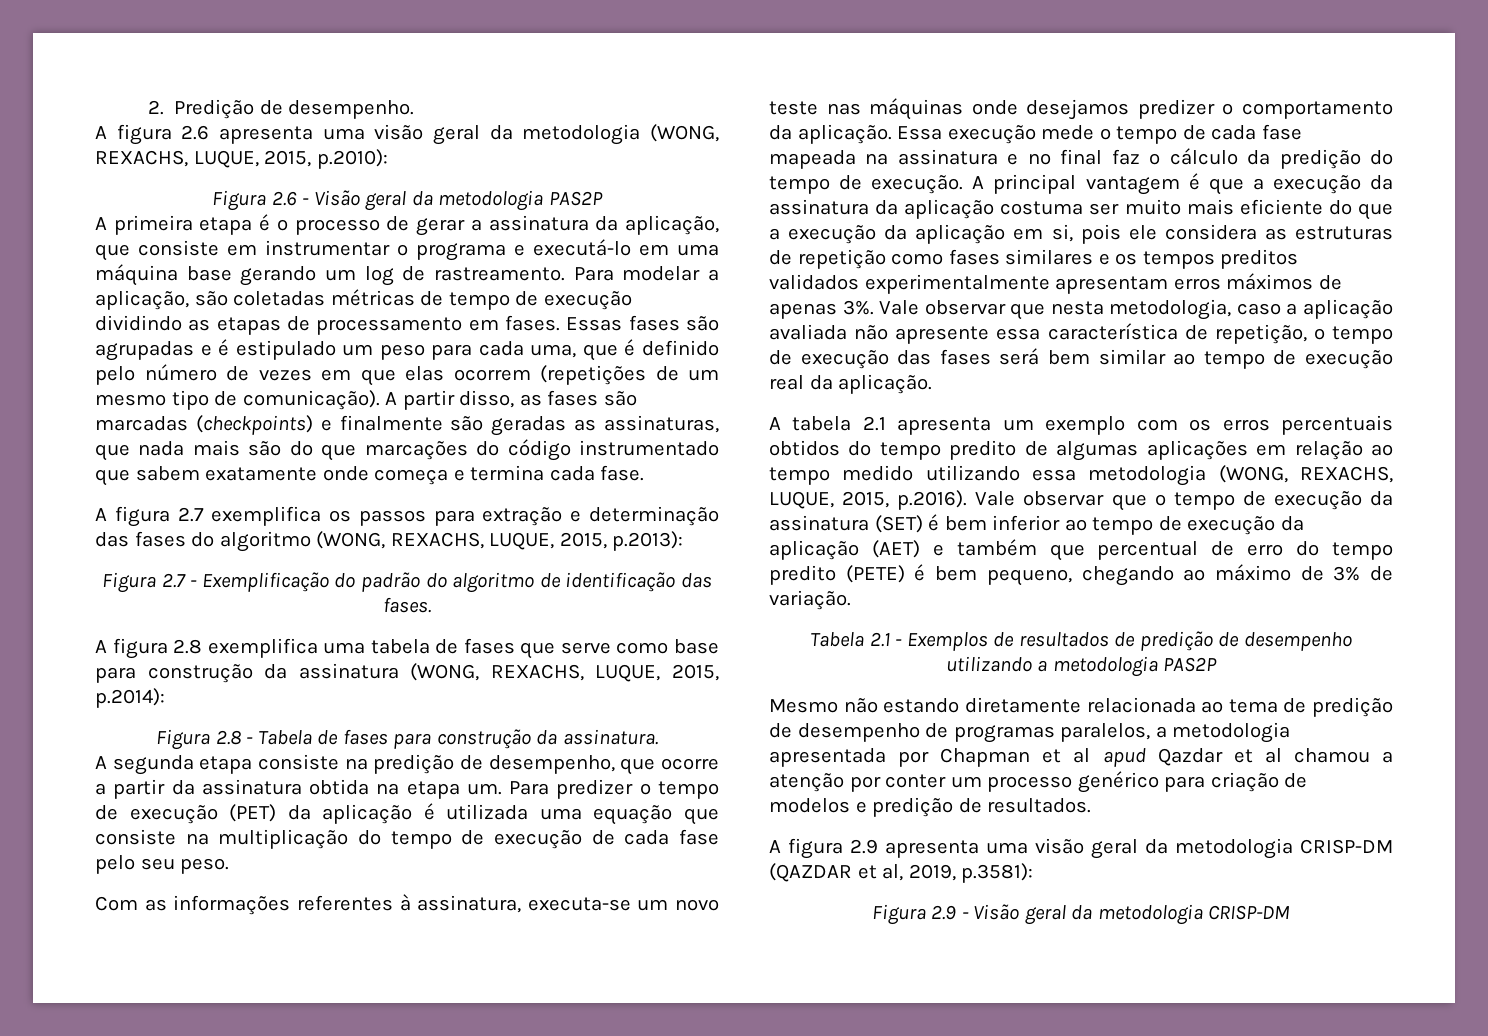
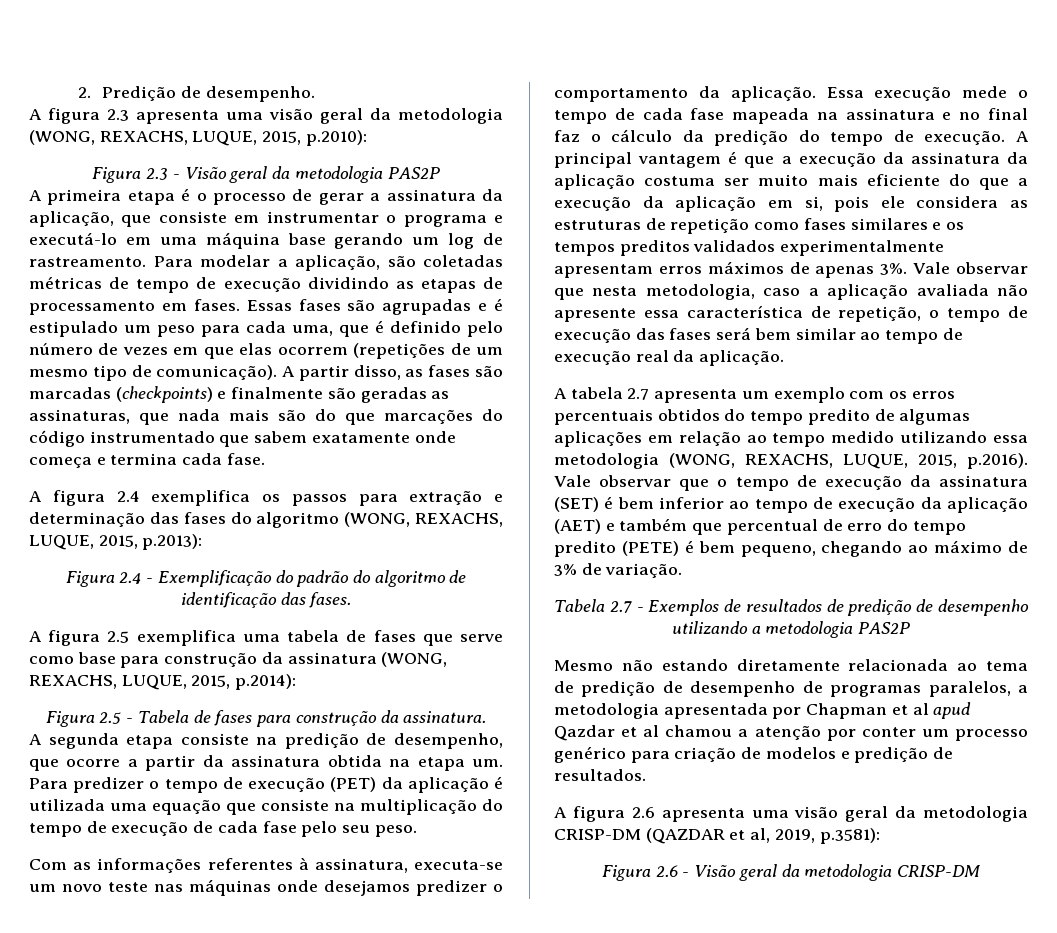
- A figura 2.6 apresenta uma visão geral da metodologia (WONG, REXACHS, LUQUE, 2015, p.2010):
+ A figura 2.3 apresenta uma visão geral da metodologia (WONG, REXACHS, LUQUE, 2015, p.2010):
- Figura 2.6 - Visão geral da metodologia PAS2P
+ Figura 2.3 - Visão geral da metodologia PAS2P
- A figura 2.7 exemplifica os passos para extração e determinação das fases do algoritmo (WONG, REXACHS, LUQUE, 2015, p.2013):
+ A figura 2.4 exemplifica os passos para extração e determinação das fases do algoritmo (WONG, REXACHS, LUQUE, 2015, p.2013):
- Figura 2.7 - Exemplificação do padrão do algoritmo de identificação das fases.
+ Figura 2.4 - Exemplificação do padrão do algoritmo de identificação das fases.
- A figura 2.8 exemplifica uma tabela de fases que serve como base para construção da assinatura (WONG, REXACHS, LUQUE, 2015, p.2014):
+ A figura 2.5 exemplifica uma tabela de fases que serve como base para construção da assinatura (WONG, REXACHS, LUQUE, 2015, p.2014):
- Figura 2.8 - Tabela de fases para construção da assinatura.
+ Figura 2.5 - Tabela de fases para construção da assinatura.
- A tabela 2.1 apresenta um exemplo com os erros percentuais obtidos do tempo predito de algumas aplicações em relação ao tempo medido utilizando essa metodologia (WONG, REXACHS, LUQUE, 2015, p.2016). Vale observar que o tempo de execução da assinatura (SET) é bem inferior ao tempo de execução da aplicação (AET) e também que percentual de erro do tempo predito (PETE) é bem pequeno, chegando ao máximo de 3% de variação.
+ A tabela 2.7 apresenta um exemplo com os erros percentuais obtidos do tempo predito de algumas aplicações em relação ao tempo medido utilizando essa metodologia (WONG, REXACHS, LUQUE, 2015, p.2016). Vale observar que o tempo de execução da assinatura (SET) é bem inferior ao tempo de execução da aplicação (AET) e também que percentual de erro do tempo predito (PETE) é bem pequeno, chegando ao máximo de 3% de variação.
- Tabela 2.1 - Exemplos de resultados de predição de desempenho utilizando a metodologia PAS2P
+ Tabela 2.7 - Exemplos de resultados de predição de desempenho utilizando a metodologia PAS2P
- A figura 2.9 apresenta uma visão geral da metodologia CRISP-DM (QAZDAR et al, 2019, p.3581):
+ A figura 2.6 apresenta uma visão geral da metodologia CRISP-DM (QAZDAR et al, 2019, p.3581):
- Figura 2.9 - Visão geral da metodologia CRISP-DM
+ Figura 2.6 - Visão geral da metodologia CRISP-DM

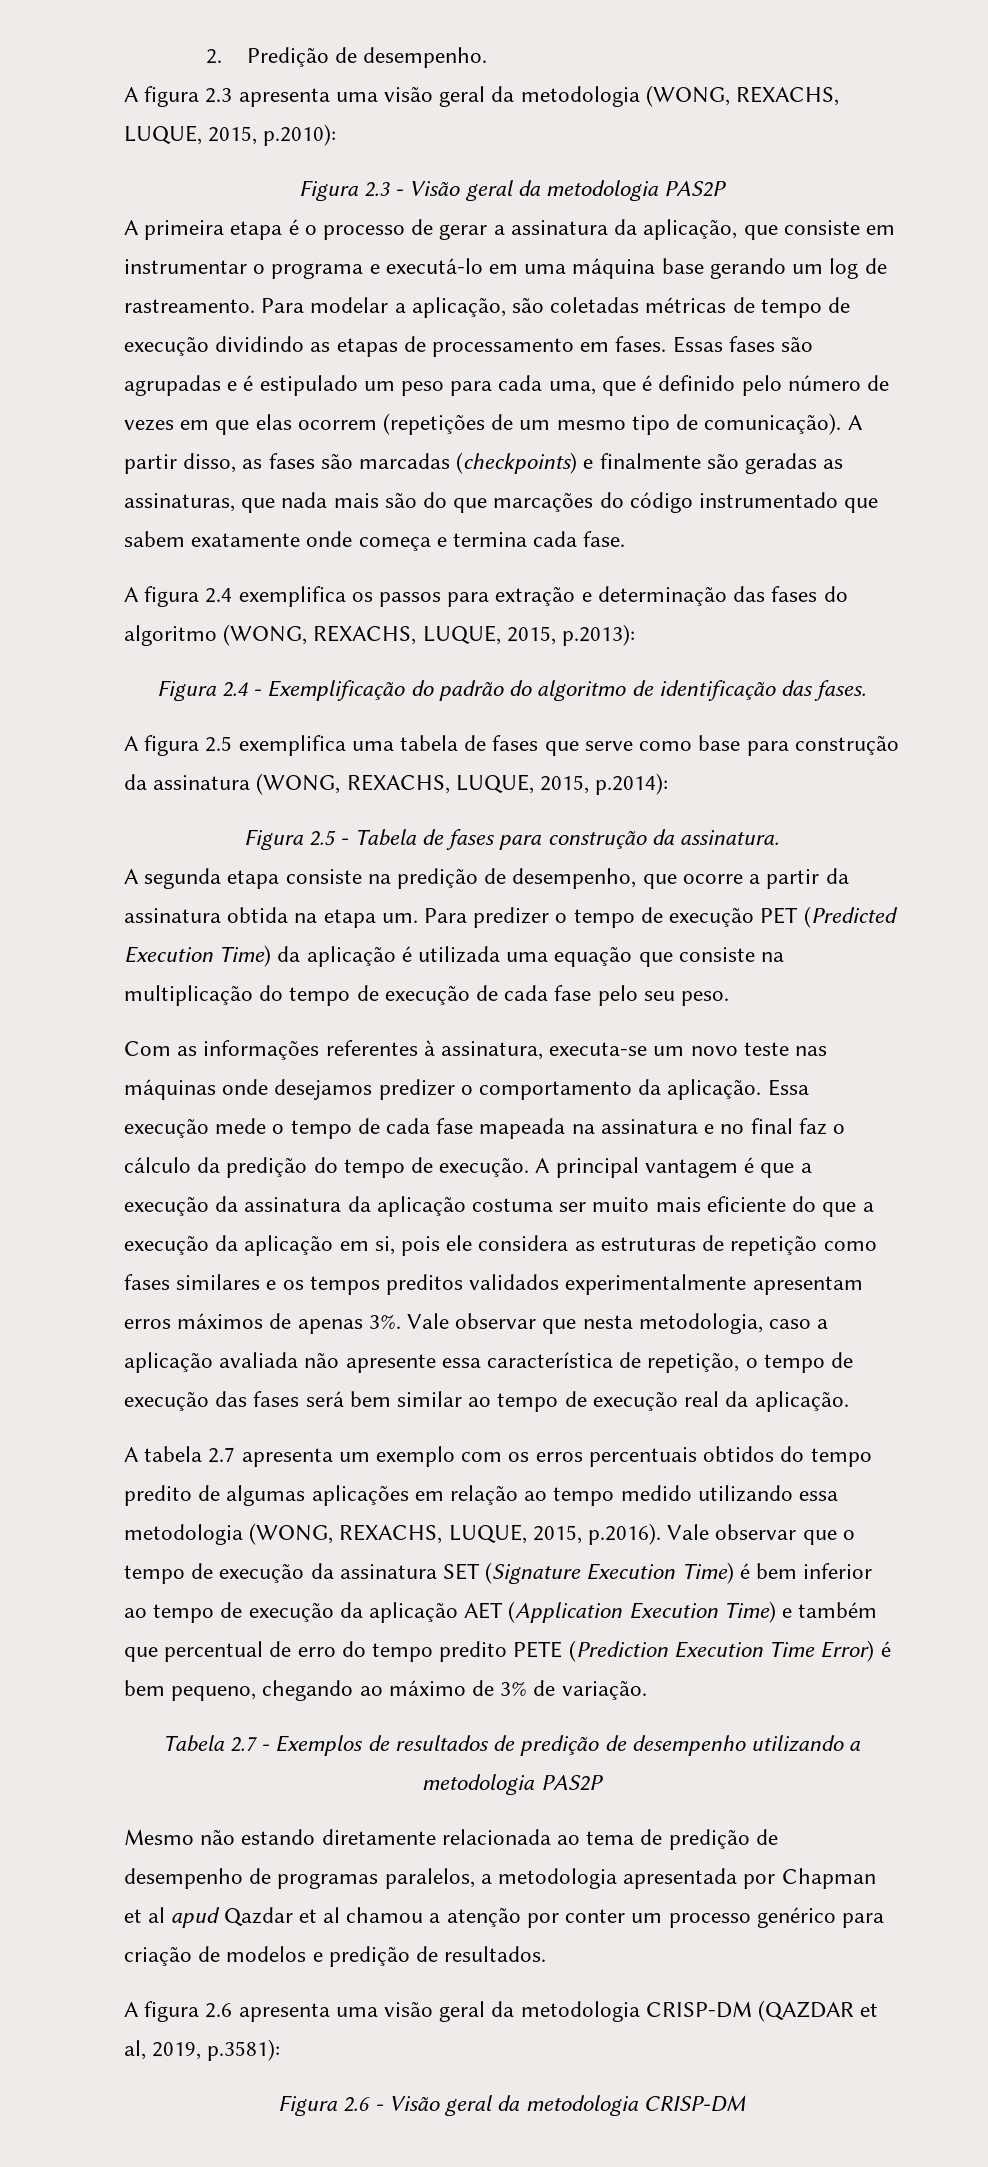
- Para predizer o tempo de execução (PET) da aplicação é utilizada uma equação que consiste na multiplicação do tempo de execução de cada fase pelo seu peso.
+ Para predizer o tempo de execução PET (Predicted Execution Time) da aplicação é utilizada uma equação que consiste na multiplicação do tempo de execução de cada fase pelo seu peso.
- A tabela 2.7 apresenta um exemplo com os erros percentuais obtidos do tempo predito de algumas aplicações em relação ao tempo medido utilizando essa metodologia (WONG, REXACHS, LUQUE, 2015, p.2016). Vale observar que o tempo de execução da assinatura (SET) é bem inferior ao tempo de execução da aplicação (AET) e também que percentual de erro do tempo predito (PETE) é bem pequeno, chegando ao máximo de 3% de variação.
+ A tabela 2.7 apresenta um exemplo com os erros percentuais obtidos do tempo predito de algumas aplicações em relação ao tempo medido utilizando essa metodologia (WONG, REXACHS, LUQUE, 2015, p.2016). Vale observar que o tempo de execução da assinatura SET (Signature Execution Time) é bem inferior ao tempo de execução da aplicação AET (Application Execution Time) e também que percentual de erro do tempo predito PETE (Prediction Execution Time Error) é bem pequeno, chegando ao máximo de 3% de variação.

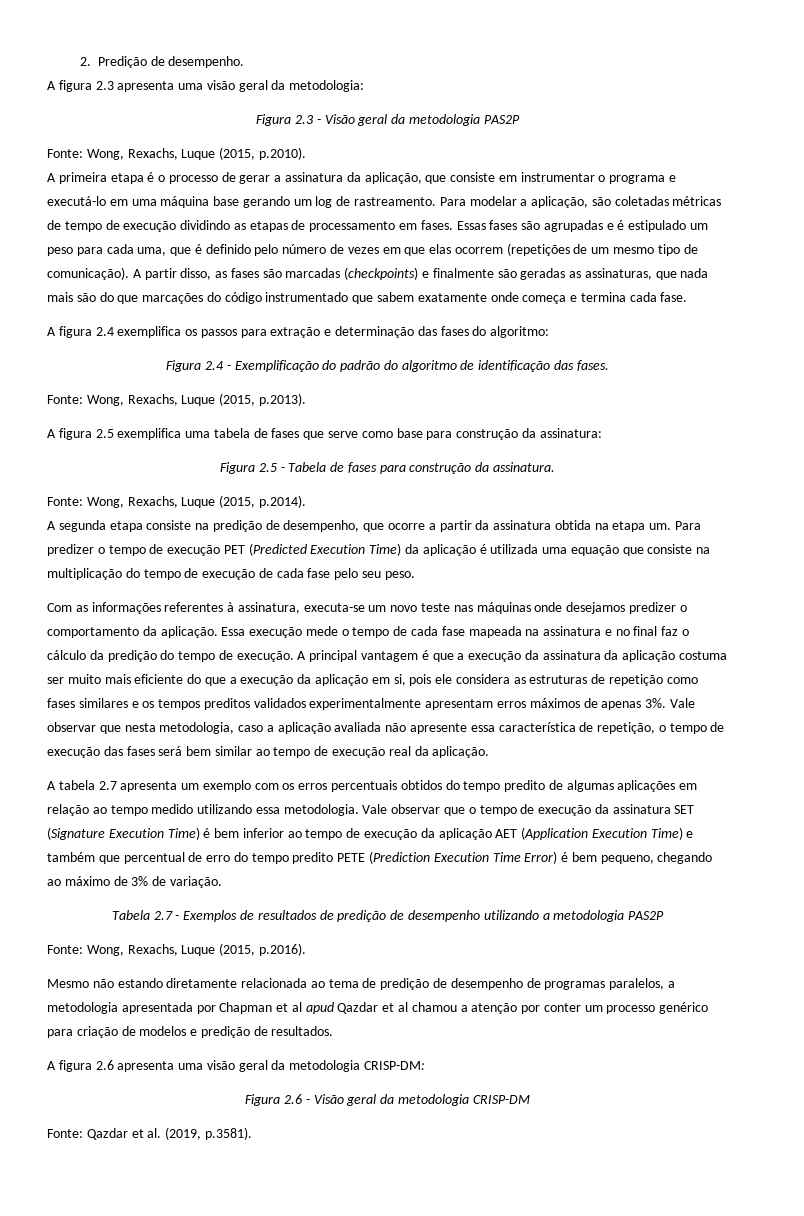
- A figura 2.3 apresenta uma visão geral da metodologia (WONG, REXACHS, LUQUE, 2015, p.2010):
+ A figura 2.3 apresenta uma visão geral da metodologia:
+ Fonte: Wong, Rexachs, Luque (2015, p.2010).
- A figura 2.4 exemplifica os passos para extração e determinação das fases do algoritmo (WONG, REXACHS, LUQUE, 2015, p.2013):
+ A figura 2.4 exemplifica os passos para extração e determinação das fases do algoritmo:
+ Fonte: Wong, Rexachs, Luque (2015, p.2013).
- A figura 2.5 exemplifica uma tabela de fases que serve como base para construção da assinatura (WONG, REXACHS, LUQUE, 2015, p.2014):
+ A figura 2.5 exemplifica uma tabela de fases que serve como base para construção da assinatura:
+ Fonte: Wong, Rexachs, Luque (2015, p.2014).
- A tabela 2.7 apresenta um exemplo com os erros percentuais obtidos do tempo predito de algumas aplicações em relação ao tempo medido utilizando essa metodologia (WONG, REXACHS, LUQUE, 2015, p.2016). Vale observar que o tempo de execução da assinatura SET (Signature Execution Time) é bem inferior ao tempo de execução da aplicação AET (Application Execution Time) e também que percentual de erro do tempo predito PETE (Prediction Execution Time Error) é bem pequeno, chegando ao máximo de 3% de variação.
+ A tabela 2.7 apresenta um exemplo com os erros percentuais obtidos do tempo predito de algumas aplicações em relação ao tempo medido utilizando essa metodologia. Vale observar que o tempo de execução da assinatura SET (Signature Execution Time) é bem inferior ao tempo de execução da aplicação AET (Application Execution Time) e também que percentual de erro do tempo predito PETE (Prediction Execution Time Error) é bem pequeno, chegando ao máximo de 3% de variação.
+ Fonte: Wong, Rexachs, Luque (2015, p.2016).
- A figura 2.6 apresenta uma visão geral da metodologia CRISP-DM (QAZDAR et al, 2019, p.3581):
+ A figura 2.6 apresenta uma visão geral da metodologia CRISP-DM:
+ Fonte: Qazdar et al. (2019, p.3581).

